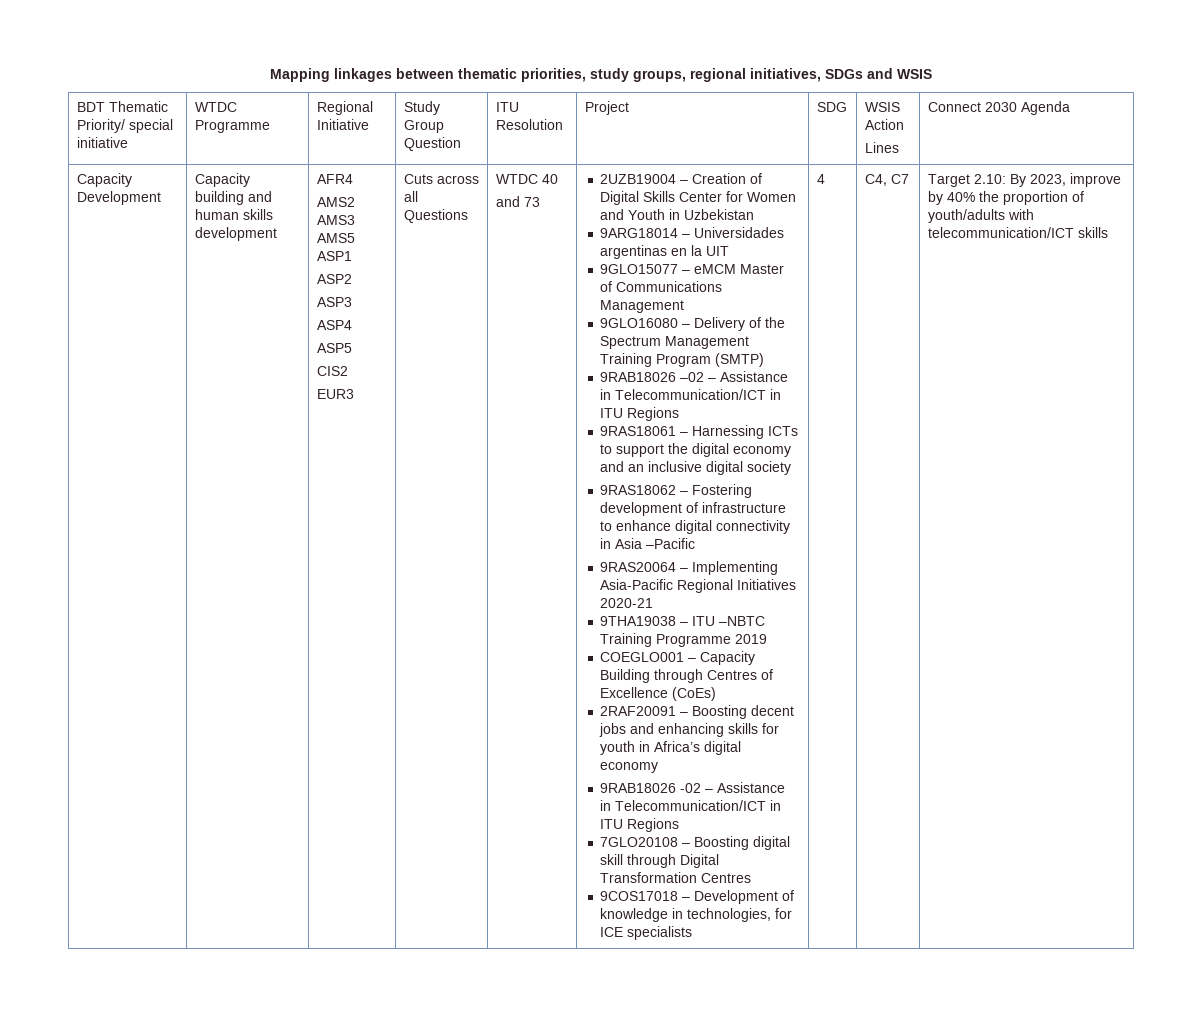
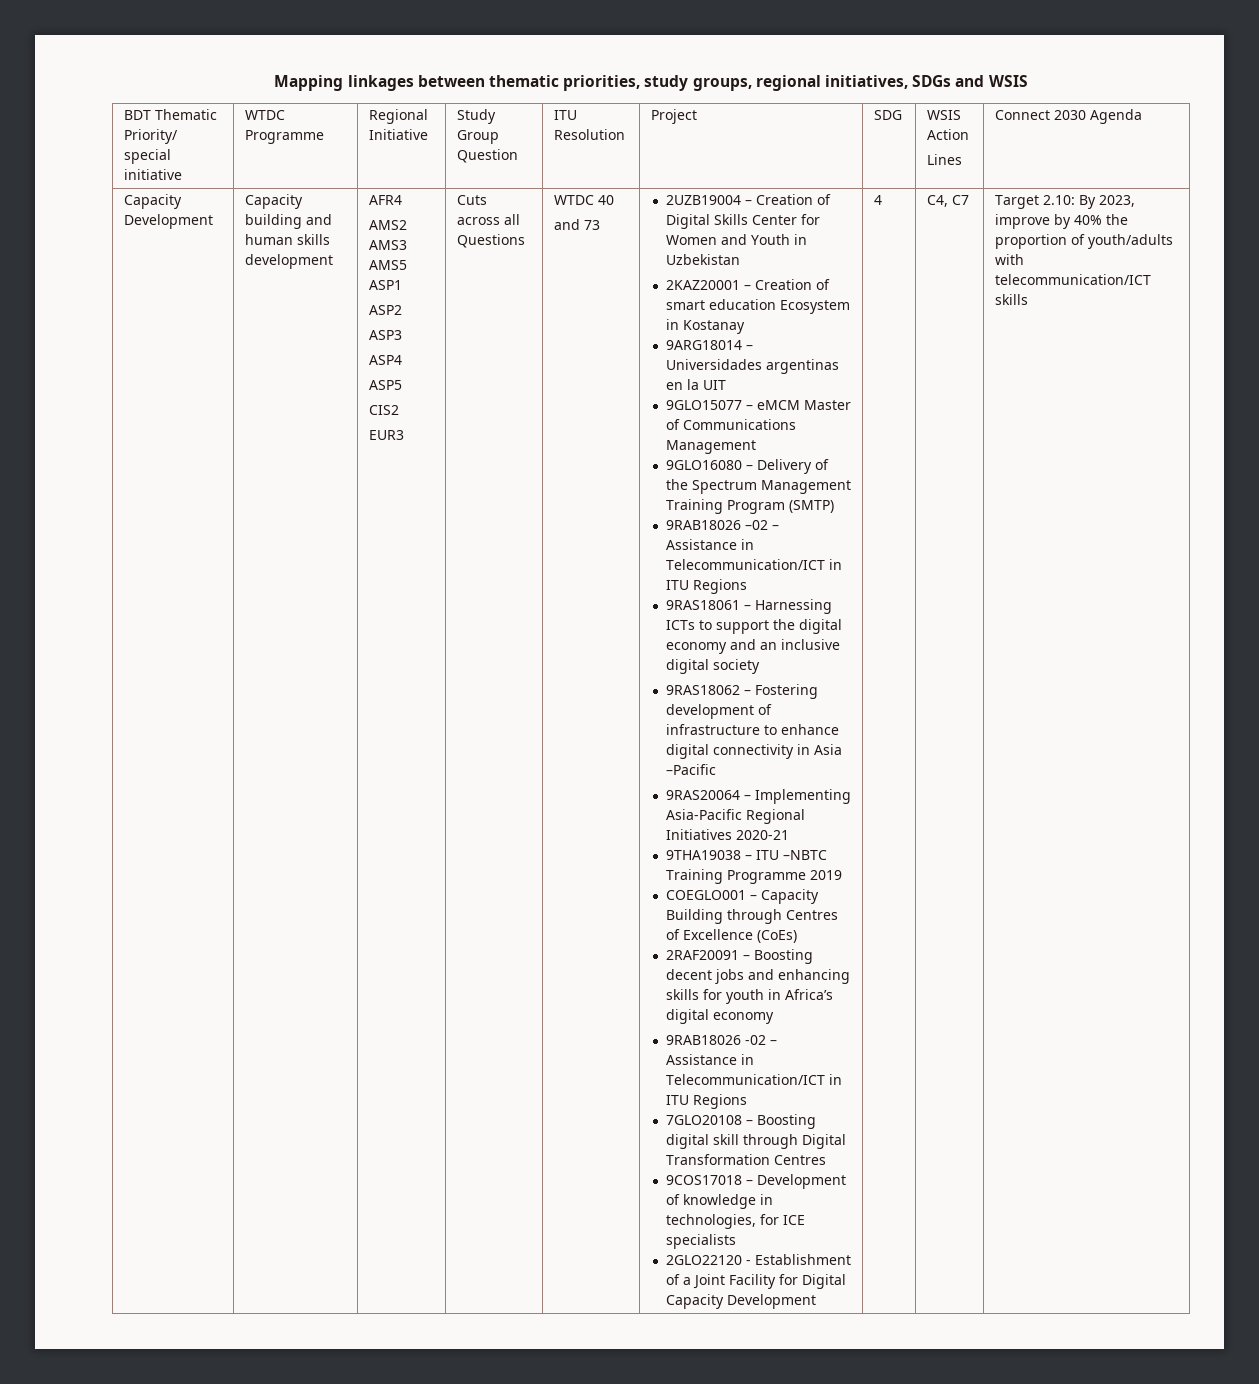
+ 2KAZ20001 – Creation of smart education Ecosystem in Kostanay
+ 2GLO22120 - Establishment of a Joint Facility for Digital Capacity Development

